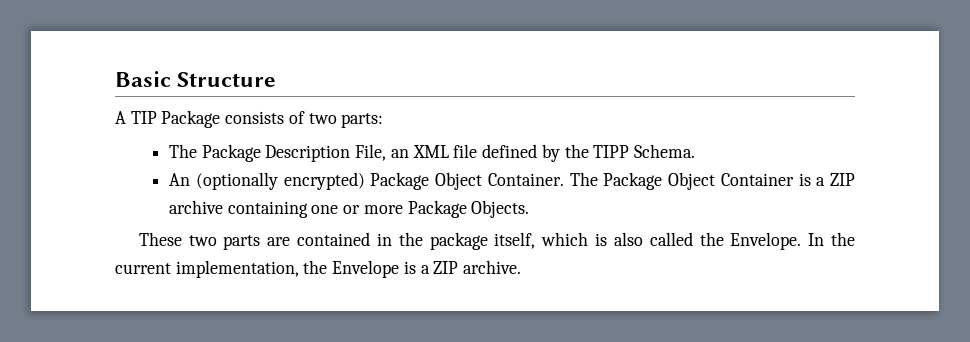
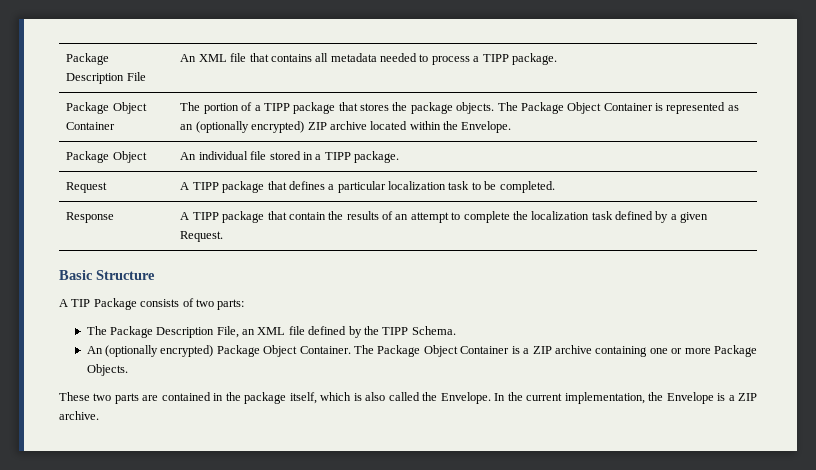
+ Package Description File | An XML file that contains all metadata needed to process a TIPP package.
+ Package Object Container | The portion of a TIPP package that stores the package objects. The Package Object Container is represented as an (optionally encrypted) ZIP archive located within the Envelope.
+ Package Object | An individual file stored in a TIPP package.
+ Request | A TIPP package that defines a particular localization task to be completed.
+ Response | A TIPP package that contain the results of an attempt to complete the localization task defined by a given Request.

